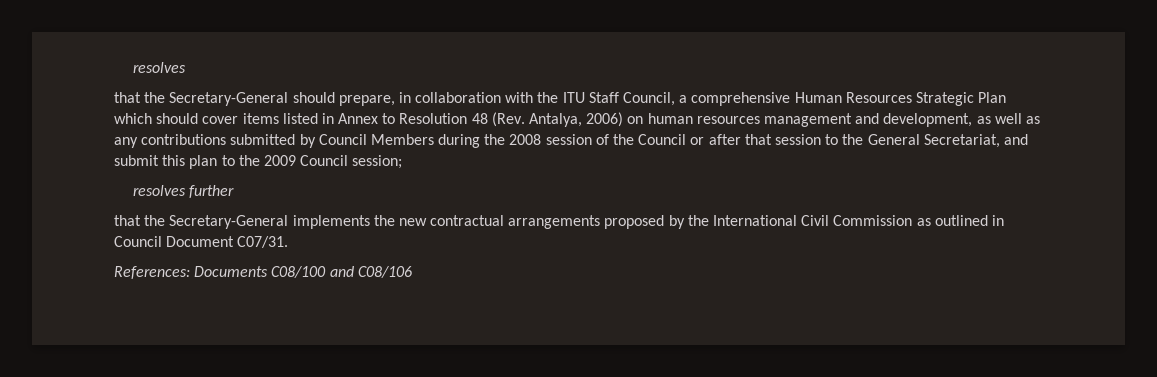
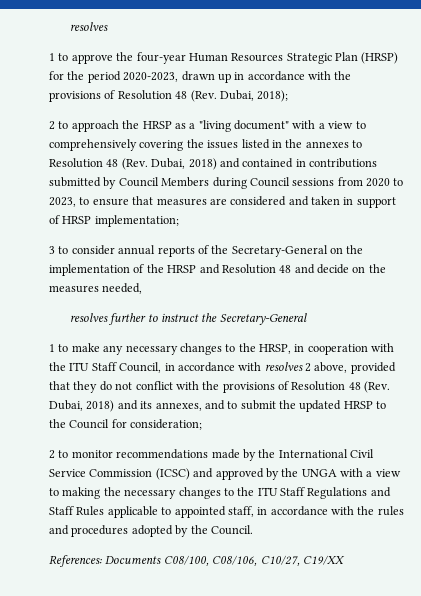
- that the Secretary-General should prepare, in collaboration with the ITU Staff Council, a comprehensive Human Resources Strategic Plan which should cover items listed in Annex to Resolution 48 (Rev. Antalya, 2006) on human resources management and development, as well as any contributions submitted by Council Members during the 2008 session of the Council or after that session to the General Secretariat, and submit this plan to the 2009 Council session;
+ 1 to approve the four-year Human Resources Strategic Plan (HRSP) for the period 2020-2023, drawn up in accordance with the provisions of Resolution 48 (Rev. Dubai, 2018);
+ 2 to approach the HRSP as a "living document" with a view to comprehensively covering the issues listed in the annexes to Resolution 48 (Rev. Dubai, 2018) and contained in contributions submitted by Council Members during Council sessions from 2020 to 2023, to ensure that measures are considered and taken in support of HRSP implementation;
+ 3 to consider annual reports of the Secretary-General on the implementation of the HRSP and Resolution 48 and decide on the measures needed,
- resolves further
- that the Secretary-General implements the new contractual arrangements proposed by the International Civil Commission as outlined in Council Document C07/31.
- References: Documents С08/100 and С08/106
+ resolves further to instruct the Secretary-General
+ 1 to make any necessary changes to the HRSP, in cooperation with the ITU Staff Council, in accordance with resolves 2 above, provided that they do not conflict with the provisions of Resolution 48 (Rev. Dubai, 2018) and its annexes, and to submit the updated HRSP to the Council for consideration;
+ 2 to monitor recommendations made by the International Civil Service Commission (ICSC) and approved by the UNGA with a view to making the necessary changes to the ITU Staff Regulations and Staff Rules applicable to appointed staff, in accordance with the rules and procedures adopted by the Council.
+ References: Documents С08/100, С08/106, C10/27, C19/XX

